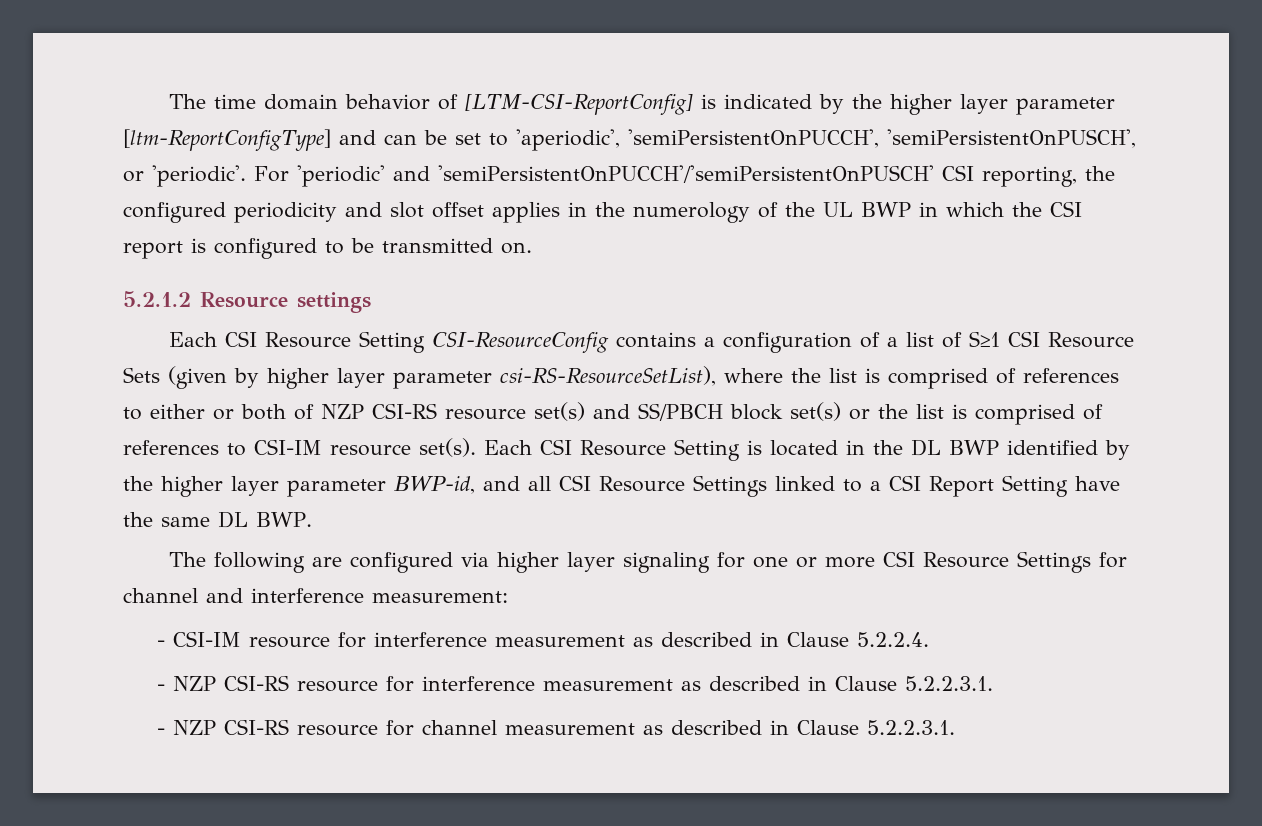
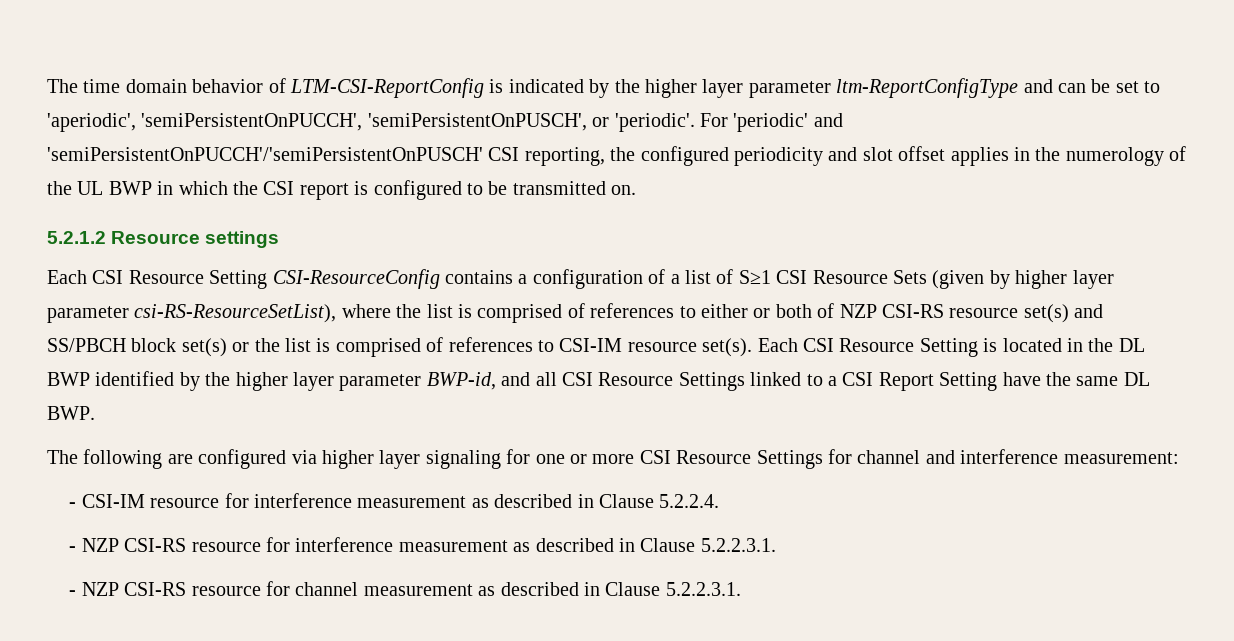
- The time domain behavior of [LTM-CSI-ReportConfig] is indicated by the higher layer parameter [ltm-ReportConfigType] and can be set to 'aperiodic', 'semiPersistentOnPUCCH', 'semiPersistentOnPUSCH', or 'periodic'.
+ The time domain behavior of LTM-CSI-ReportConfig is indicated by the higher layer parameter ltm-ReportConfigType and can be set to 'aperiodic', 'semiPersistentOnPUCCH', 'semiPersistentOnPUSCH', or 'periodic'.

